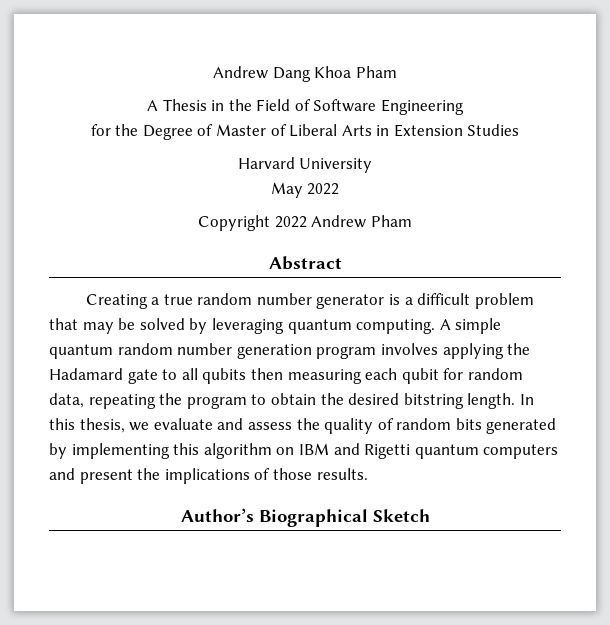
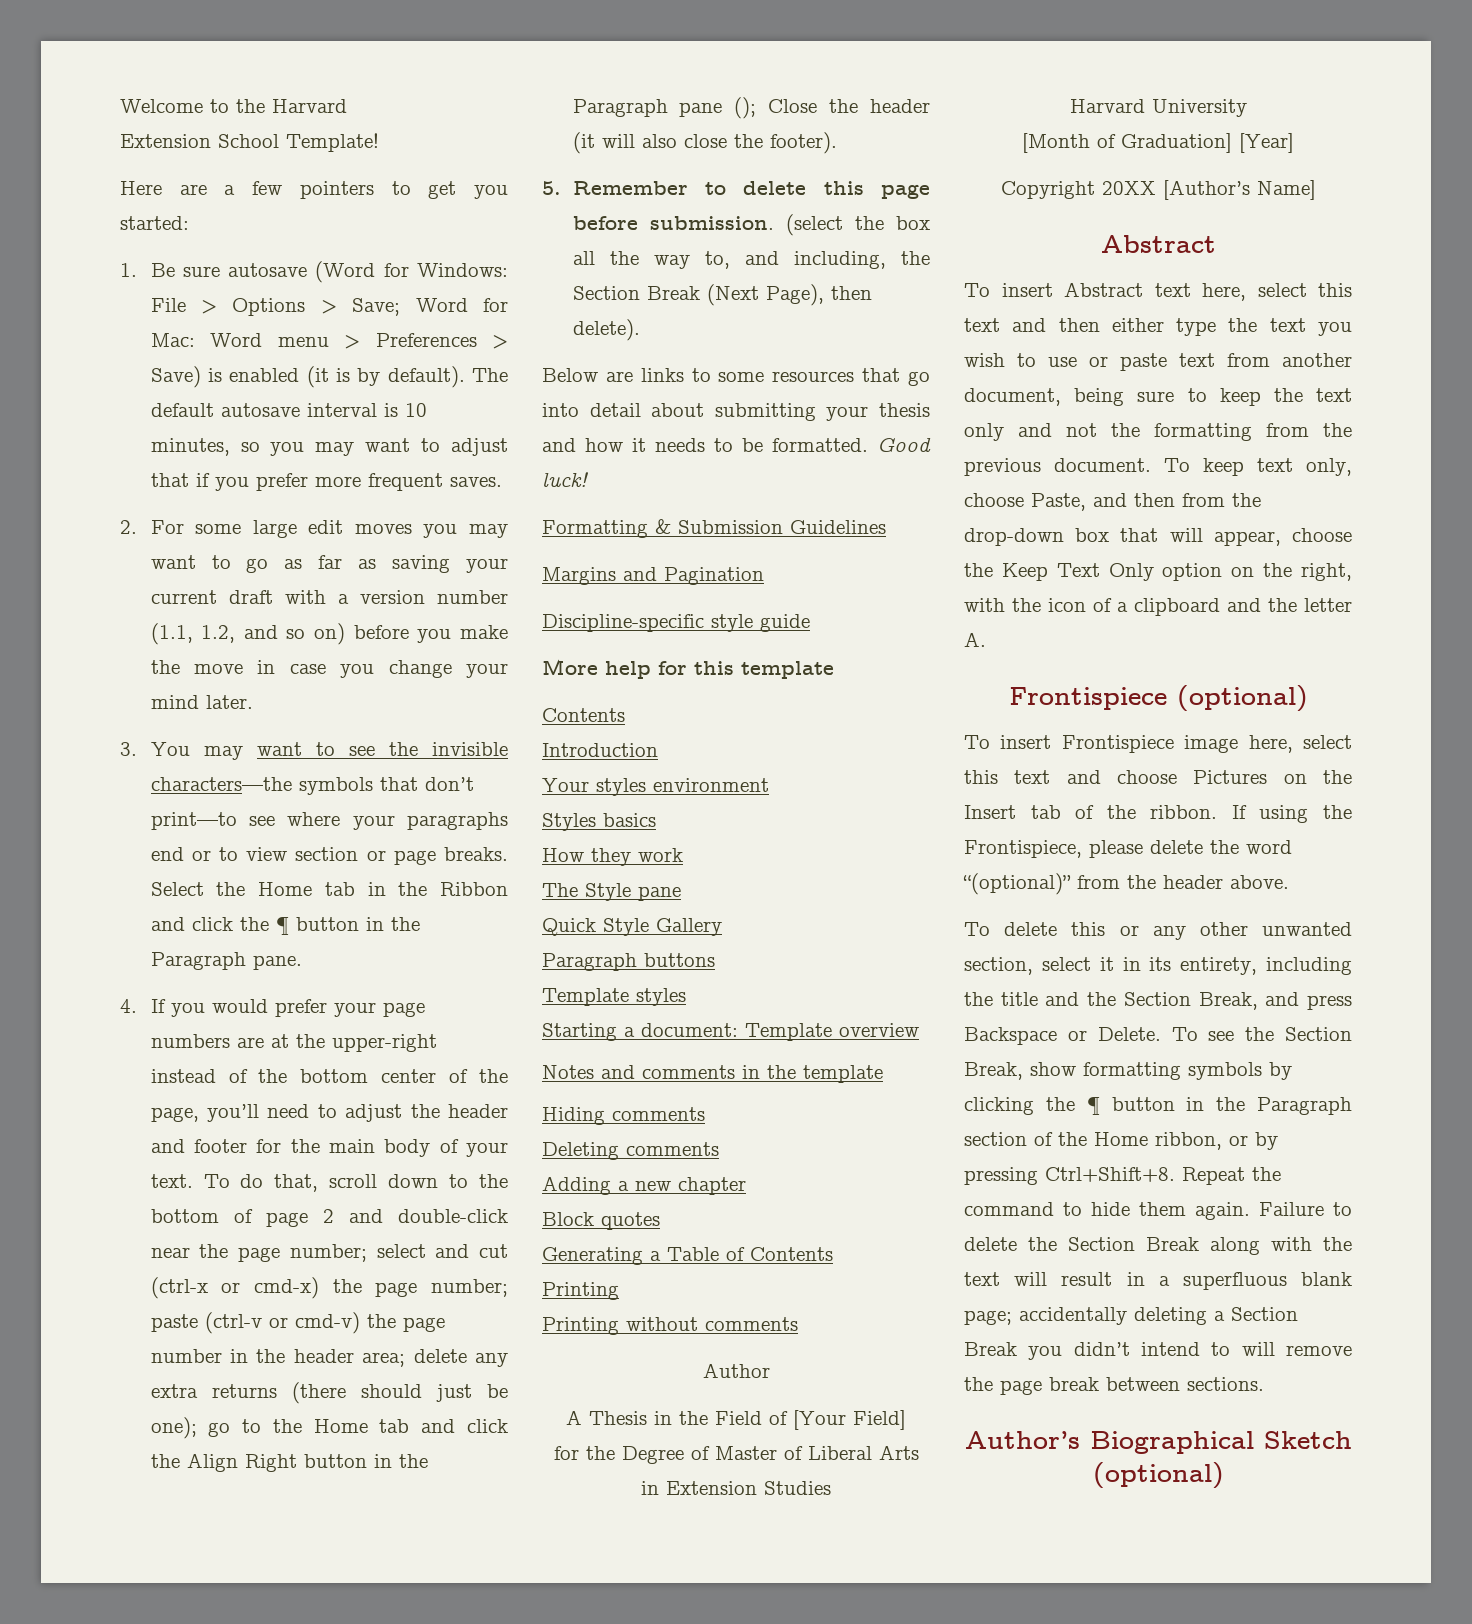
- Andrew Dang Khoa Pham
+ Welcome to the Harvard
+ Extension School Template!
+ Here are a few pointers to get you started:
+ 1. Be sure autosave (Word for Windows: File > Options > Save; Word for Mac: Word menu > Preferences > Save) is enabled (it is by default). The default autosave interval is 10 minutes, so you may want to adjust that if you prefer more frequent saves.
+ 2. For some large edit moves you may want to go as far as saving your current draft with a version number (1.1, 1.2, and so on) before you make the move in case you change your mind later.
+ 3. You may want to see the invisible characters—the symbols that don’t print—to see where your paragraphs end or to view section or page breaks. Select the Home tab in the Ribbon and click the ¶ button in the Paragraph pane.
+ 4. If you would prefer your page numbers are at the upper-right instead of the bottom center of the page, you’ll need to adjust the header and footer for the main body of your text. To do that, scroll down to the bottom of page 2 and double-click near the page number; select and cut (ctrl-x or cmd-x) the page number; paste (ctrl-v or cmd-v) the page number in the header area; delete any extra returns (there should just be one); go to the Home tab and click the Align Right button in the Paragraph pane (); Close the header (it will also close the footer).
+ 5. Remember to delete this page before submission. (select the box all the way to, and including, the Section Break (Next Page), then delete).
+ Below are links to some resources that go into detail about submitting your thesis and how it needs to be formatted. Good luck!
+ Formatting & Submission Guidelines
+ Margins and Pagination
+ Discipline-specific style guide
+ More help for this template
+ Contents
+ Introduction
+ Your styles environment
+ Styles basics
+ How they work
+ The Style pane
+ Quick Style Gallery
+ Paragraph buttons
+ Template styles
+ Starting a document: Template overview
+ Notes and comments in the template
+ Hiding comments
+ Deleting comments
+ Adding a new chapter
+ Block quotes
+ Generating a Table of Contents
+ Printing
+ Printing without comments
+ Author
- A Thesis in the Field of Software Engineering
+ A Thesis in the Field of [Your Field]
- May 2022
- Copyright 2022 Andrew Pham
+ [Month of Graduation] [Year]
+ Copyright 20XX [Author’s Name]
  Abstract
- Creating a true random number generator is a difficult problem that may be solved by leveraging quantum computing. A simple quantum random number generation program involves applying the Hadamard gate to all qubits then measuring each qubit for random data, repeating the program to obtain the desired bitstring length. In this thesis, we evaluate and assess the quality of random bits generated by implementing this algorithm on IBM and Rigetti quantum computers and present the implications of those results.
+ To insert Abstract text here, select this text and then either type the text you wish to use or paste text from another document, being sure to keep the text only and not the formatting from the previous document. To keep text only, choose Paste, and then from the drop-down box that will appear, choose the Keep Text Only option on the right, with the icon of a clipboard and the letter A.
+ Frontispiece (optional)
+ To insert Frontispiece image here, select this text and choose Pictures on the Insert tab of the ribbon. If using the Frontispiece, please delete the word “(optional)” from the header above.
+ To delete this or any other unwanted section, select it in its entirety, including the title and the Section Break, and press Backspace or Delete. To see the Section Break, show formatting symbols by clicking the ¶ button in the Paragraph section of the Home ribbon, or by pressing Ctrl+Shift+8. Repeat the command to hide them again. Failure to delete the Section Break along with the text will result in a superfluous blank page; accidentally deleting a Section Break you didn’t intend to will remove the page break between sections.
- Author’s Biographical Sketch
+ Author’s Biographical Sketch (optional)

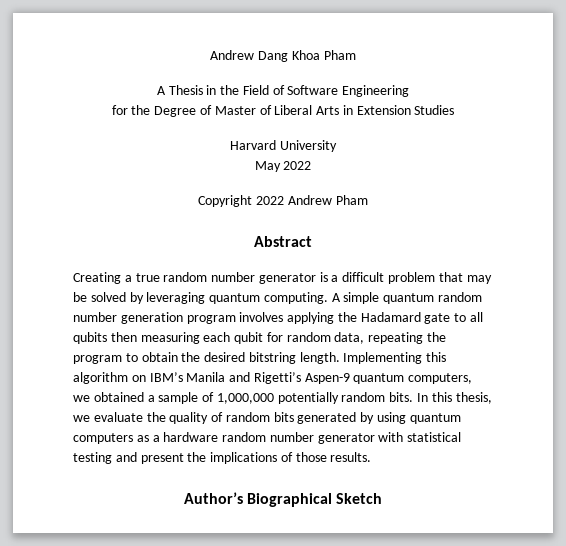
- Welcome to the Harvard
- Extension School Template!
- Here are a few pointers to get you started:
- 1. Be sure autosave (Word for Windows: File > Options > Save; Word for Mac: Word menu > Preferences > Save) is enabled (it is by default). The default autosave interval is 10 minutes, so you may want to adjust that if you prefer more frequent saves.
- 2. For some large edit moves you may want to go as far as saving your current draft with a version number (1.1, 1.2, and so on) before you make the move in case you change your mind later.
- 3. You may want to see the invisible characters—the symbols that don’t print—to see where your paragraphs end or to view section or page breaks. Select the Home tab in the Ribbon and click the ¶ button in the Paragraph pane.
- 4. If you would prefer your page numbers are at the upper-right instead of the bottom center of the page, you’ll need to adjust the header and footer for the main body of your text. To do that, scroll down to the bottom of page 2 and double-click near the page number; select and cut (ctrl-x or cmd-x) the page number; paste (ctrl-v or cmd-v) the page number in the header area; delete any extra returns (there should just be one); go to the Home tab and click the Align Right button in the Paragraph pane (); Close the header (it will also close the footer).
- 5. Remember to delete this page before submission. (select the box all the way to, and including, the Section Break (Next Page), then delete).
- Below are links to some resources that go into detail about submitting your thesis and how it needs to be formatted. Good luck!
- Formatting & Submission Guidelines
- Margins and Pagination
- Discipline-specific style guide
- More help for this template
- Contents
- Introduction
- Your styles environment
- Styles basics
- How they work
- The Style pane
- Quick Style Gallery
- Paragraph buttons
- Template styles
- Starting a document: Template overview
- Notes and comments in the template
- Hiding comments
- Deleting comments
- Adding a new chapter
- Block quotes
- Generating a Table of Contents
- Printing
- Printing without comments
- Author
+ Andrew Dang Khoa Pham
- A Thesis in the Field of [Your Field]
+ A Thesis in the Field of Software Engineering
- [Month of Graduation] [Year]
- Copyright 20XX [Author’s Name]
+ May 2022
+ Copyright 2022 Andrew Pham
  Abstract
- To insert Abstract text here, select this text and then either type the text you wish to use or paste text from another document, being sure to keep the text only and not the formatting from the previous document. To keep text only, choose Paste, and then from the drop-down box that will appear, choose the Keep Text Only option on the right, with the icon of a clipboard and the letter A.
- Frontispiece (optional)
- To insert Frontispiece image here, select this text and choose Pictures on the Insert tab of the ribbon. If using the Frontispiece, please delete the word “(optional)” from the header above.
- To delete this or any other unwanted section, select it in its entirety, including the title and the Section Break, and press Backspace or Delete. To see the Section Break, show formatting symbols by clicking the ¶ button in the Paragraph section of the Home ribbon, or by pressing Ctrl+Shift+8. Repeat the command to hide them again. Failure to delete the Section Break along with the text will result in a superfluous blank page; accidentally deleting a Section Break you didn’t intend to will remove the page break between sections.
+ Creating a true random number generator is a difficult problem that may be solved by leveraging quantum computing. A simple quantum random number generation program involves applying the Hadamard gate to all qubits then measuring each qubit for random data, repeating the program to obtain the desired bitstring length. Implementing this algorithm on IBM’s Manila and Rigetti’s Aspen-9 quantum computers, we obtained a sample of 1,000,000 potentially random bits. In this thesis, we evaluate the quality of random bits generated by using quantum computers as a hardware random number generator with statistical testing and present the implications of those results.
- Author’s Biographical Sketch (optional)
+ Author’s Biographical Sketch

